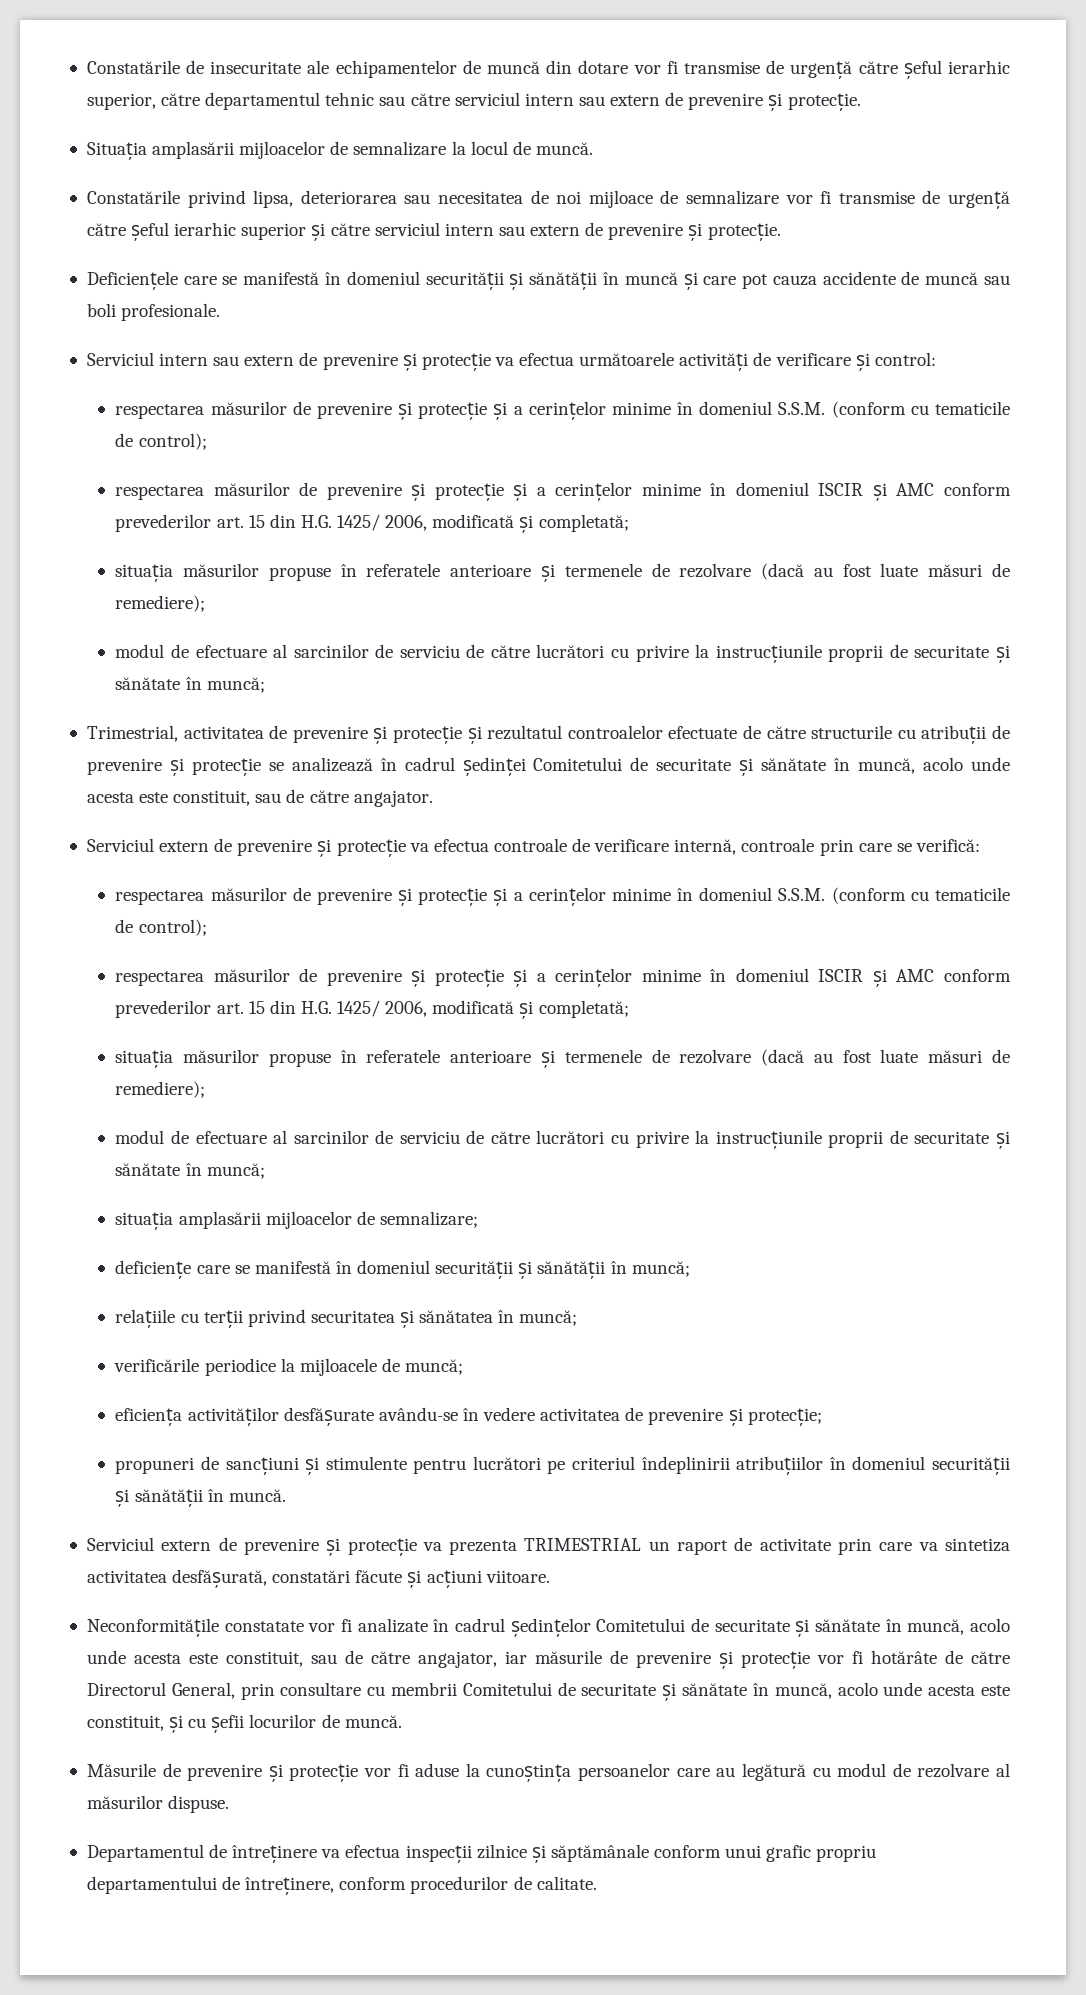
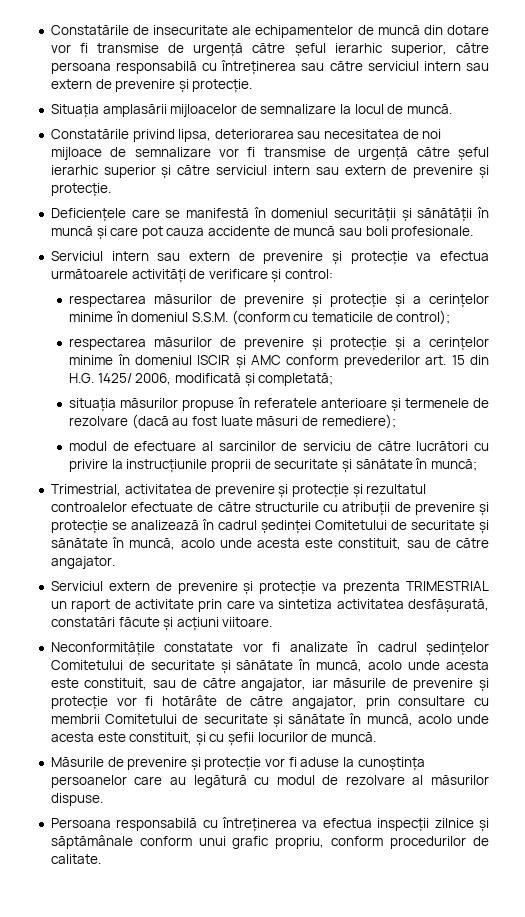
- Constatările de insecuritate ale echipamentelor de muncă din dotare vor fi transmise de urgență către șeful ierarhic superior, către departamentul tehnic sau către serviciul intern sau extern de prevenire și protecție.
+ Constatările de insecuritate ale echipamentelor de muncă din dotare vor fi transmise de urgență către șeful ierarhic superior, către persoana responsabilă cu întreținerea sau către serviciul intern sau extern de prevenire și protecție.
- Serviciul extern de prevenire și protecție va efectua controale de verificare internă, controale prin care se verifică:
- respectarea măsurilor de prevenire și protecție și a cerințelor minime în domeniul S.S.M. (conform cu tematicile de control);
- respectarea măsurilor de prevenire și protecție și a cerințelor minime în domeniul ISCIR și AMC conform prevederilor art. 15 din H.G. 1425/ 2006, modificată și completată;
- situația măsurilor propuse în referatele anterioare și termenele de rezolvare (dacă au fost luate măsuri de remediere);
- modul de efectuare al sarcinilor de serviciu de către lucrători cu privire la instrucțiunile proprii de securitate și sănătate în muncă;
- situația amplasării mijloacelor de semnalizare;
- deficiențe care se manifestă în domeniul securității și sănătății în muncă;
- relațiile cu terții privind securitatea și sănătatea în muncă;
- verificările periodice la mijloacele de muncă;
- eficiența activităților desfășurate avându-se în vedere activitatea de prevenire și protecție;
- propuneri de sancțiuni și stimulente pentru lucrători pe criteriul îndeplinirii atribuțiilor în domeniul securității și sănătății în muncă.
- Neconformitățile constatate vor fi analizate în cadrul ședințelor Comitetului de securitate și sănătate în muncă, acolo unde acesta este constituit, sau de către angajator, iar măsurile de prevenire și protecție vor fi hotărâte de către Directorul General, prin consultare cu membrii Comitetului de securitate și sănătate în muncă, acolo unde acesta este constituit, și cu șefii locurilor de muncă.
+ Neconformitățile constatate vor fi analizate în cadrul ședințelor Comitetului de securitate și sănătate în muncă, acolo unde acesta este constituit, sau de către angajator, iar măsurile de prevenire și protecție vor fi hotărâte de către angajator, prin consultare cu membrii Comitetului de securitate și sănătate în muncă, acolo unde acesta este constituit, și cu șefii locurilor de muncă.
- Departamentul de întreținere va efectua inspecții zilnice și săptămânale conform unui grafic propriu departamentului de întreținere, conform procedurilor de calitate.
+ Persoana responsabilă cu întreținerea va efectua inspecții zilnice și săptămânale conform unui grafic propriu, conform procedurilor de calitate.

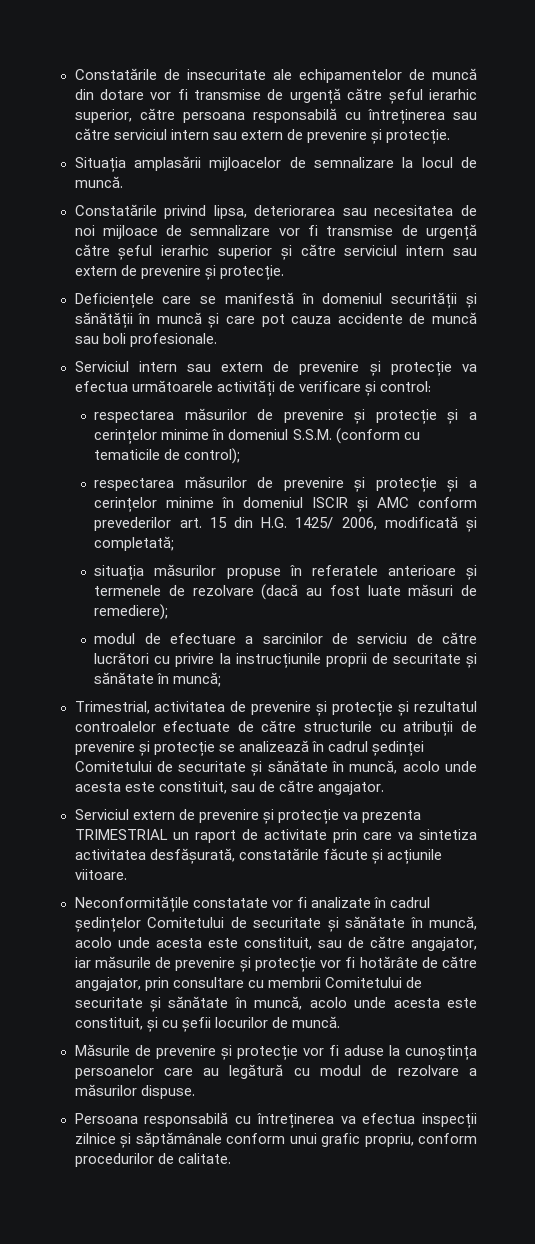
- modul de efectuare al sarcinilor de serviciu de către lucrători cu privire la instrucțiunile proprii de securitate și sănătate în muncă;
+ modul de efectuare a sarcinilor de serviciu de către lucrători cu privire la instrucțiunile proprii de securitate și sănătate în muncă;
- Serviciul extern de prevenire și protecție va prezenta TRIMESTRIAL un raport de activitate prin care va sintetiza activitatea desfășurată, constatări făcute și acțiuni viitoare.
+ Serviciul extern de prevenire și protecție va prezenta TRIMESTRIAL un raport de activitate prin care va sintetiza activitatea desfășurată, constatările făcute și acțiunile viitoare.
- Măsurile de prevenire și protecție vor fi aduse la cunoștința persoanelor care au legătură cu modul de rezolvare al măsurilor dispuse.
+ Măsurile de prevenire și protecție vor fi aduse la cunoștința persoanelor care au legătură cu modul de rezolvare a măsurilor dispuse.

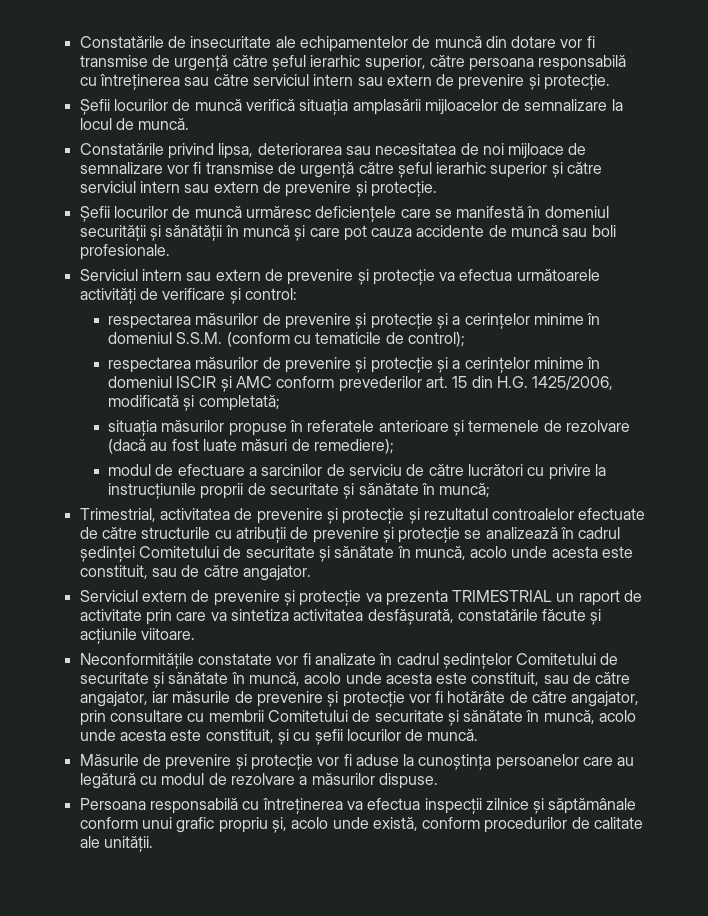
- Situația amplasării mijloacelor de semnalizare la locul de muncă.
+ Șefii locurilor de muncă verifică situația amplasării mijloacelor de semnalizare la locul de muncă.
- Deficiențele care se manifestă în domeniul securității și sănătății în muncă și care pot cauza accidente de muncă sau boli profesionale.
+ Șefii locurilor de muncă urmăresc deficiențele care se manifestă în domeniul securității și sănătății în muncă și care pot cauza accidente de muncă sau boli profesionale.
- respectarea măsurilor de prevenire și protecție și a cerințelor minime în domeniul ISCIR și AMC conform prevederilor art. 15 din H.G. 1425/ 2006, modificată și completată;
+ respectarea măsurilor de prevenire și protecție și a cerințelor minime în domeniul ISCIR și AMC conform prevederilor art. 15 din H.G. 1425/2006, modificată și completată;
- Persoana responsabilă cu întreținerea va efectua inspecții zilnice și săptămânale conform unui grafic propriu, conform procedurilor de calitate.
+ Persoana responsabilă cu întreținerea va efectua inspecții zilnice și săptămânale conform unui grafic propriu și, acolo unde există, conform procedurilor de calitate ale unității.

